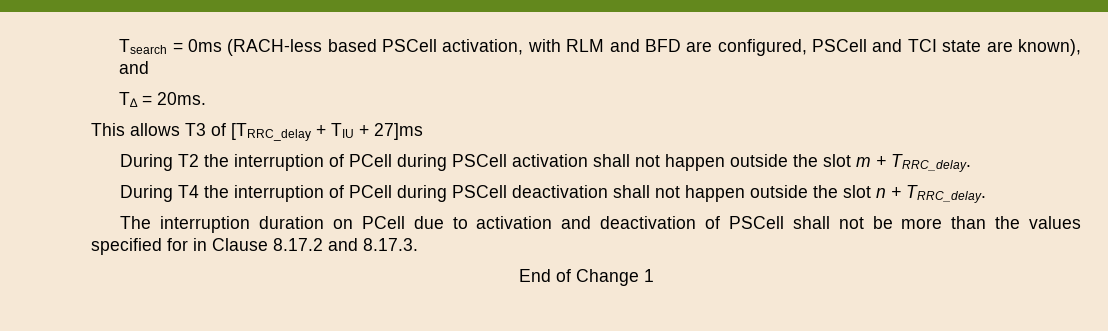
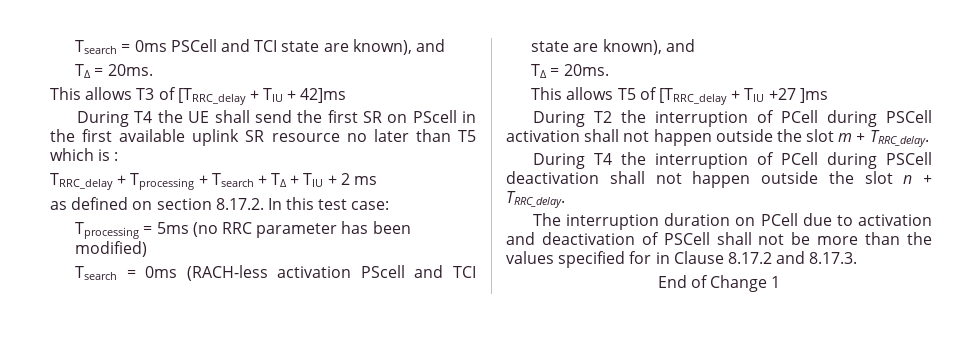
- Tsearch = 0ms (RACH-less based PSCell activation, with RLM and BFD are configured, PSCell and TCI state are known), and
+ Tsearch = 0ms PSCell and TCI state are known), and
- This allows T3 of [TRRC_delay + TIU + 27]ms
+ This allows T3 of [TRRC_delay + TIU + 42]ms
+ During T4 the UE shall send the first SR on PScell in the first available uplink SR resource no later than T5 which is :
+ TRRC_delay + Tprocessing + Tsearch + T∆ + TIU + 2 ms
+ as defined on section 8.17.2. In this test case:
+ Tprocessing = 5ms (no RRC parameter has been modified)
+ Tsearch = 0ms (RACH-less activation PScell and TCI state are known), and
+ T∆ = 20ms.
+ This allows T5 of [TRRC_delay + TIU +27 ]ms

